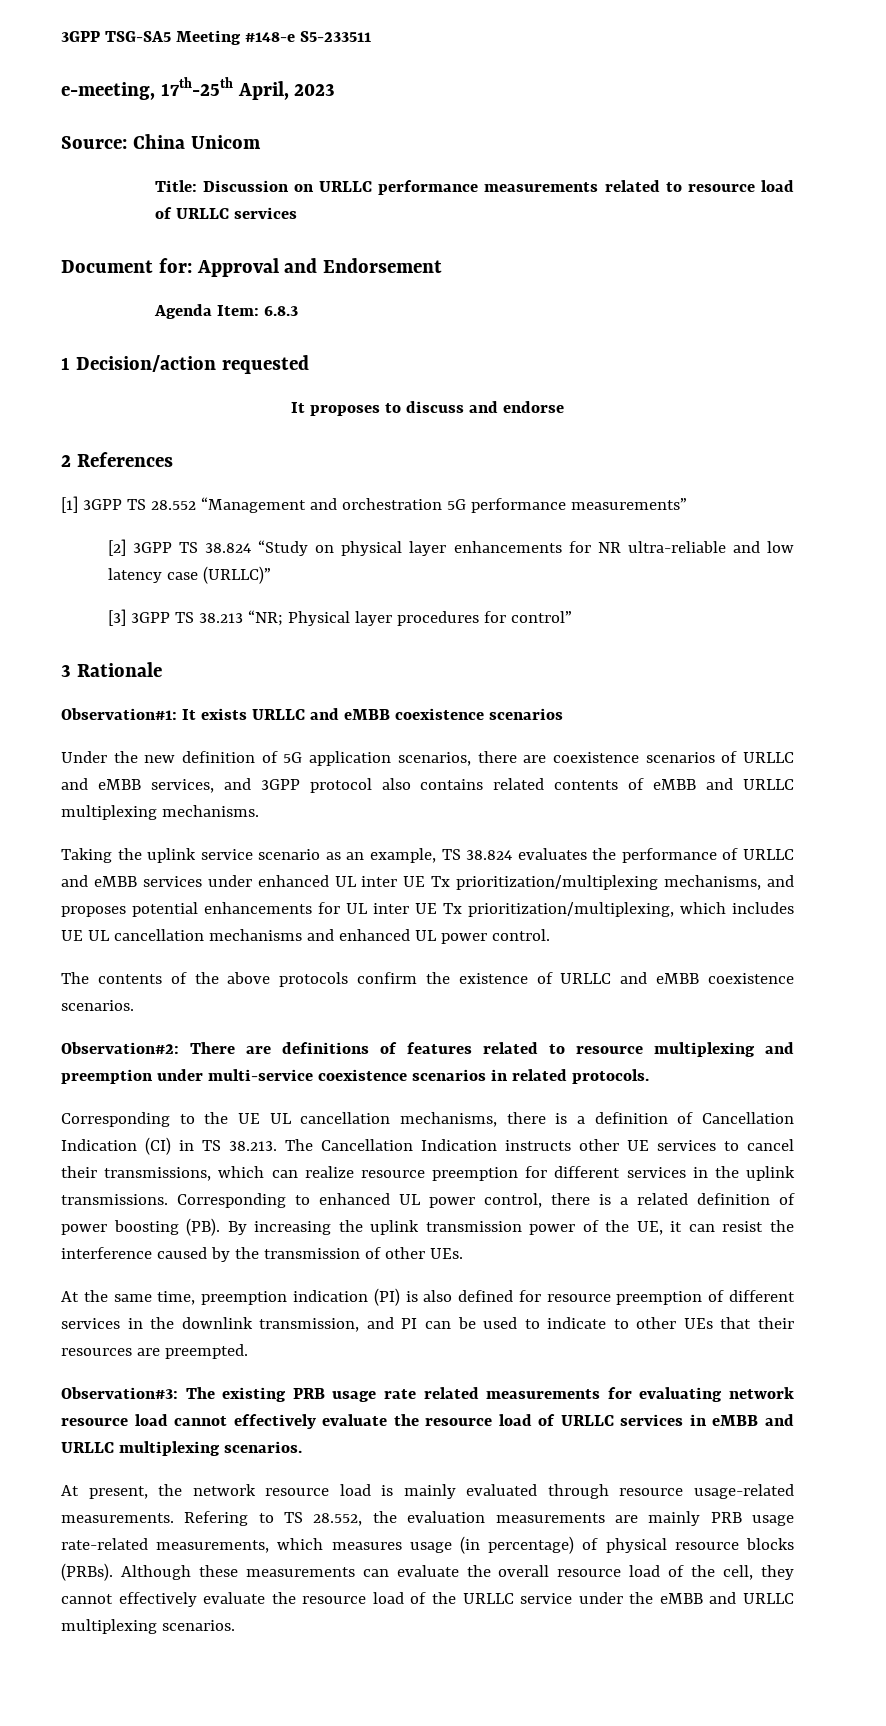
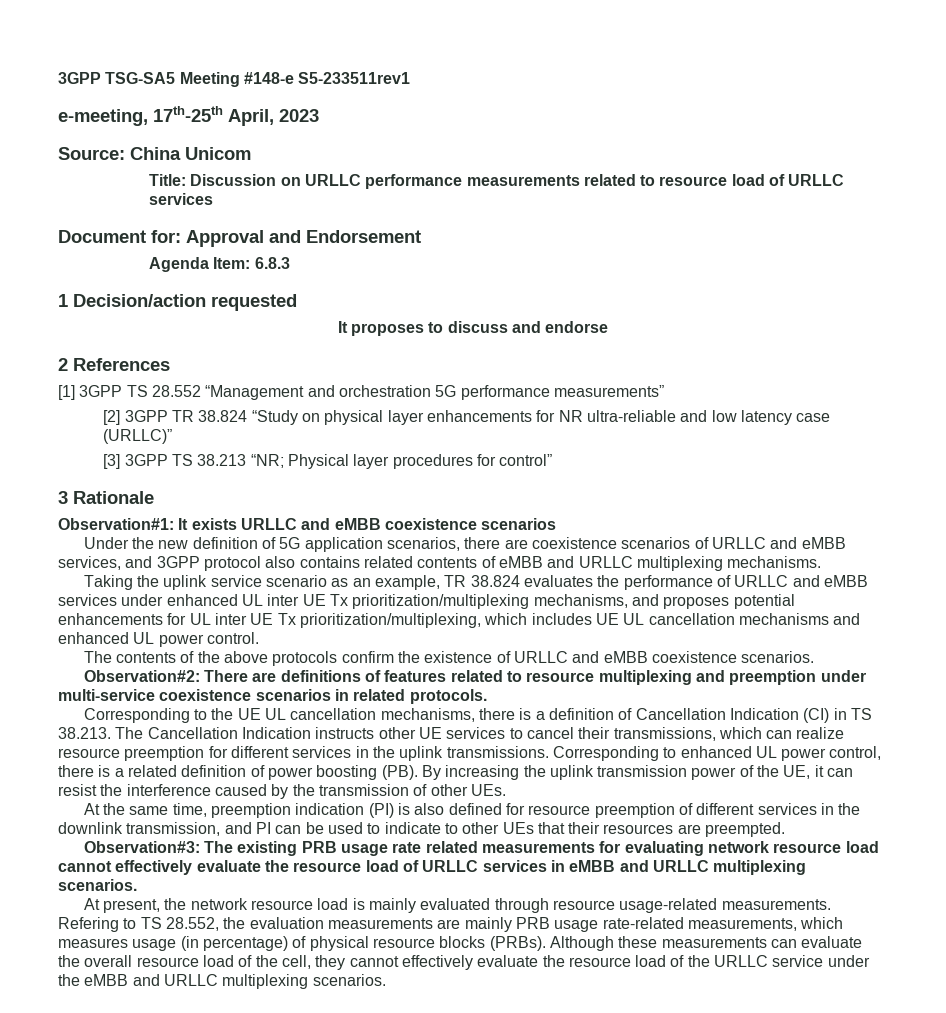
- 3GPP TSG-SA5 Meeting #148-e S5-233511
+ 3GPP TSG-SA5 Meeting #148-e S5-233511rev1
- [2] 3GPP TS 38.824 “Study on physical layer enhancements for NR ultra-reliable and low latency case (URLLC)”
+ [2] 3GPP TR 38.824 “Study on physical layer enhancements for NR ultra-reliable and low latency case (URLLC)”
- Taking the uplink service scenario as an example, TS 38.824 evaluates the performance of URLLC and eMBB services under enhanced UL inter UE Tx prioritization/multiplexing mechanisms, and proposes potential enhancements for UL inter UE Tx prioritization/multiplexing, which includes UE UL cancellation mechanisms and enhanced UL power control.
+ Taking the uplink service scenario as an example, TR 38.824 evaluates the performance of URLLC and eMBB services under enhanced UL inter UE Tx prioritization/multiplexing mechanisms, and proposes potential enhancements for UL inter UE Tx prioritization/multiplexing, which includes UE UL cancellation mechanisms and enhanced UL power control.

